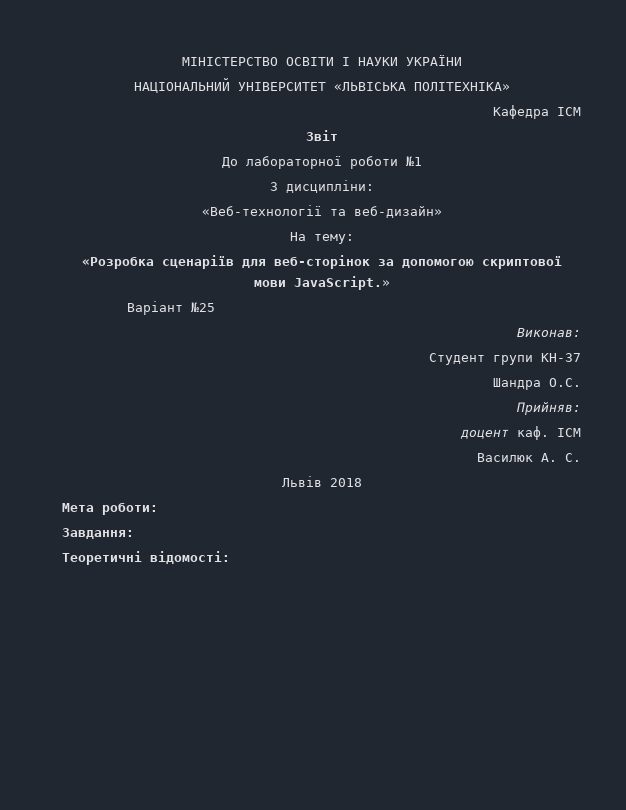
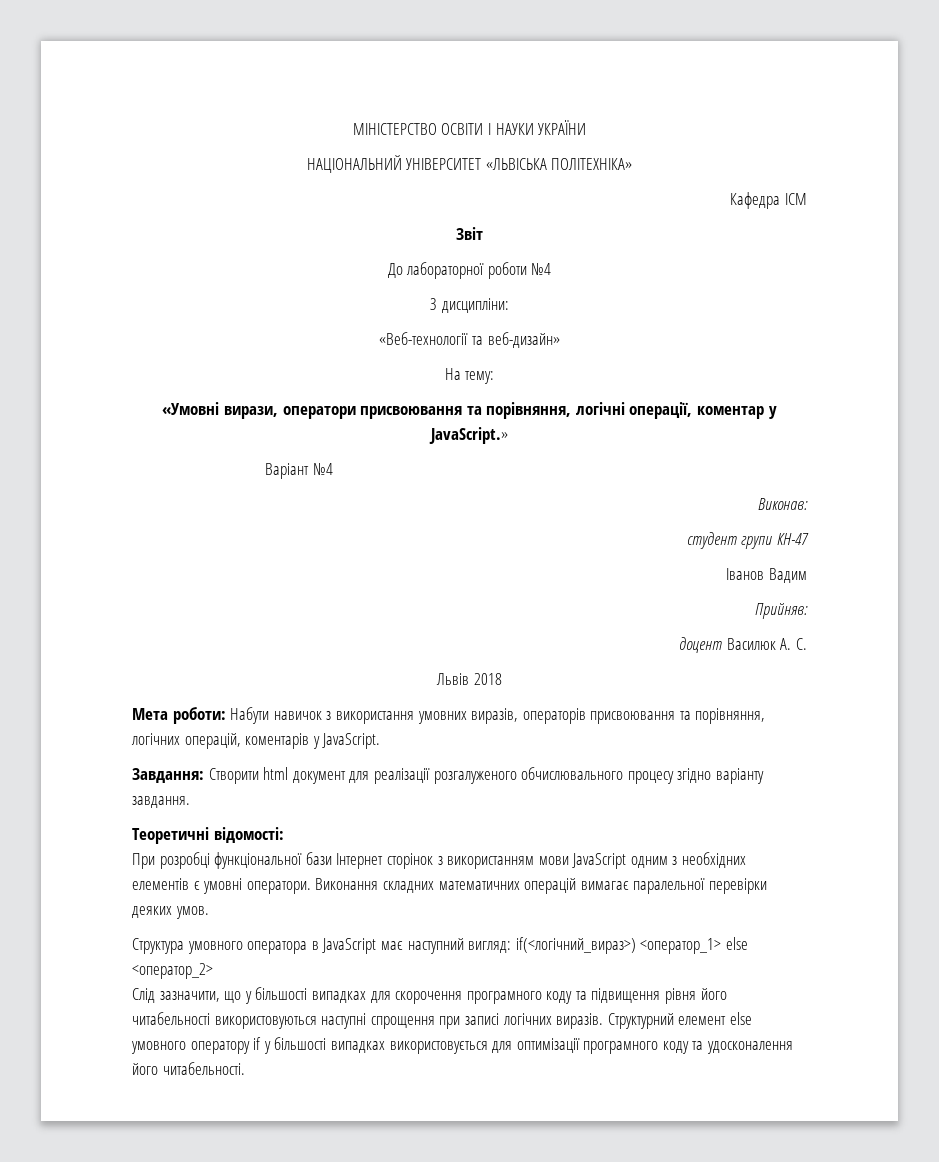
- До лабораторної роботи №1
+ До лабораторної роботи №4
- «Розробка сценаріїв для веб-сторінок за допомогою скриптової мови JavaScript.»
+ «Умовні вирази, оператори присвоювання та порівняння, логічні операції, коментар у JavaScript.»
- Варіант №25
+ Варіант №4
- Студент групи КН-37
- Шандра О.С.
+ студент групи КН-47
+ Іванов Вадим
- доцент каф. ІСМ
- Василюк А. С.
+ доцент Василюк А. С.
- Мета роботи:
- Завдання:
+ Мета роботи: Набути навичок з використання умовних виразів, операторів присвоювання та порівняння, логічних операцій, коментарів у JavaScript.
+ Завдання: Створити html документ для реалізації розгалуженого обчислювального процесу згідно варіанту завдання.
  Теоретичні відомості:
+ При розробці функціональної бази Інтернет сторінок з використанням мови JavaScript одним з необхідних елементів є умовні оператори. Виконання складних математичних операцій вимагає паралельної перевірки деяких умов.
+ Структура умовного оператора в JavaScript має наступний вигляд: if(<логічний_вираз>) <оператор_1> else <оператор_2>
+ Слід зазначити, що у більшості випадках для скорочення програмного коду та підвищення рівня його читабельності використовуються наступні спрощення при записі логічних виразів. Структурний елемент else умовного оператору if у більшості випадках використовується для оптимізації програмного коду та удосконалення його читабельності.

